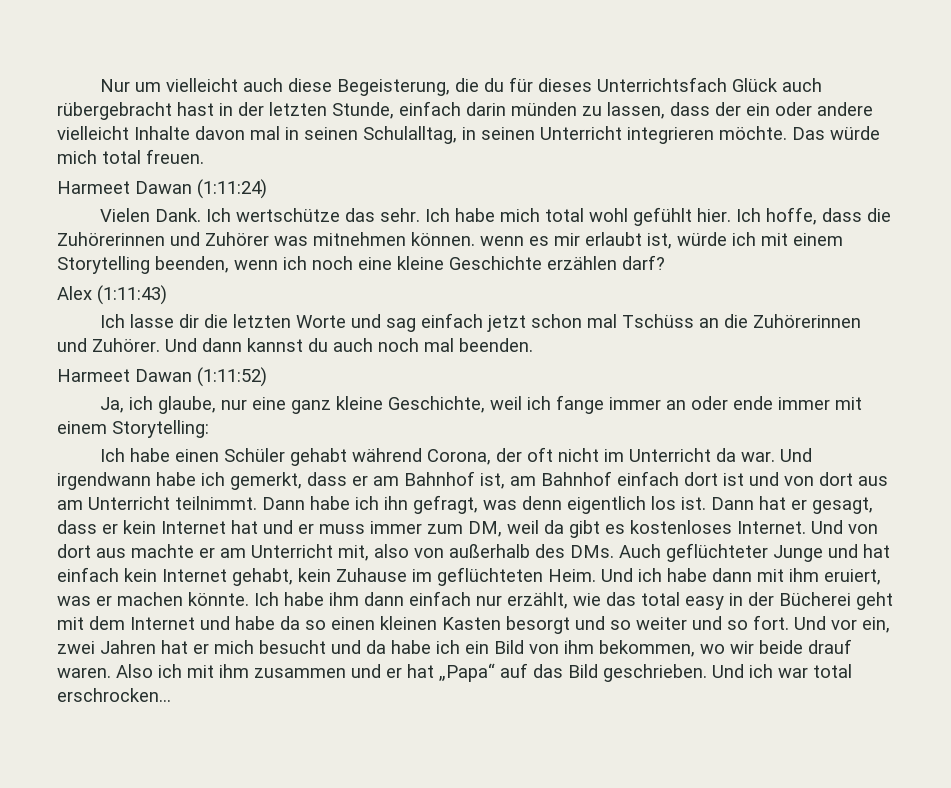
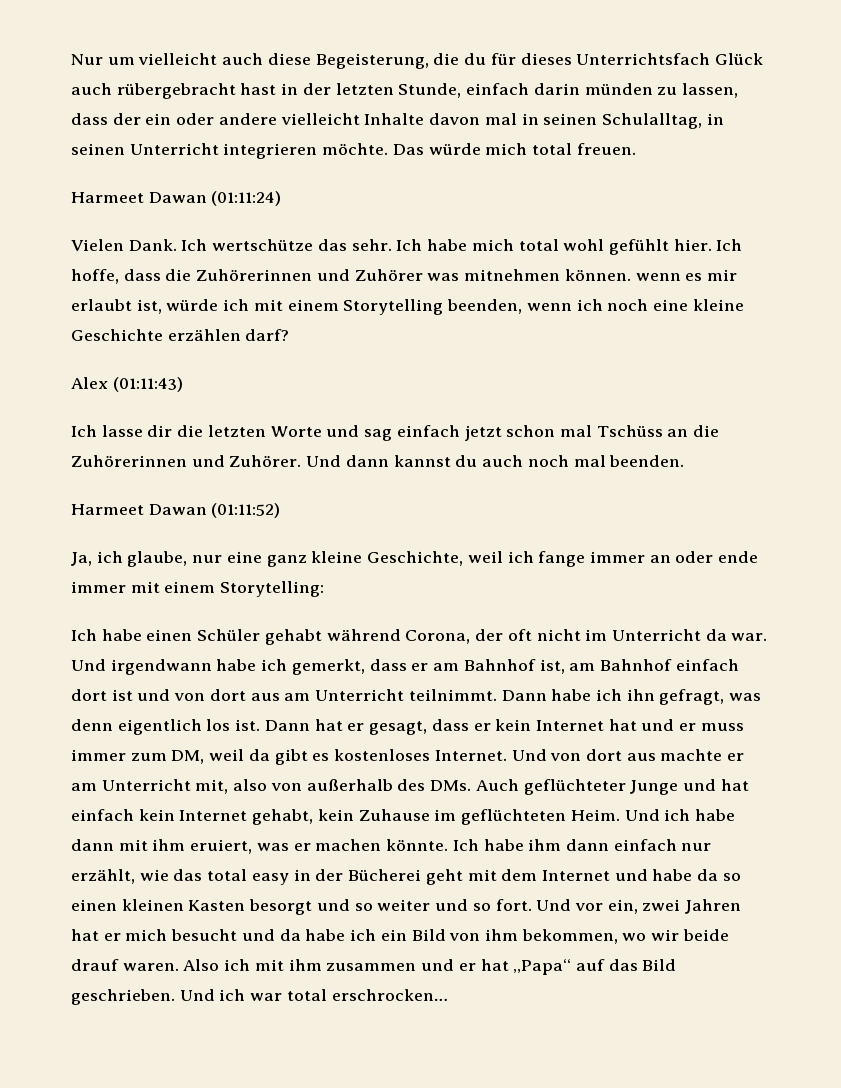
- Harmeet Dawan (1:11:24)
+ Harmeet Dawan (01:11:24)
- Alex (1:11:43)
+ Alex (01:11:43)
- Harmeet Dawan (1:11:52)
+ Harmeet Dawan (01:11:52)

